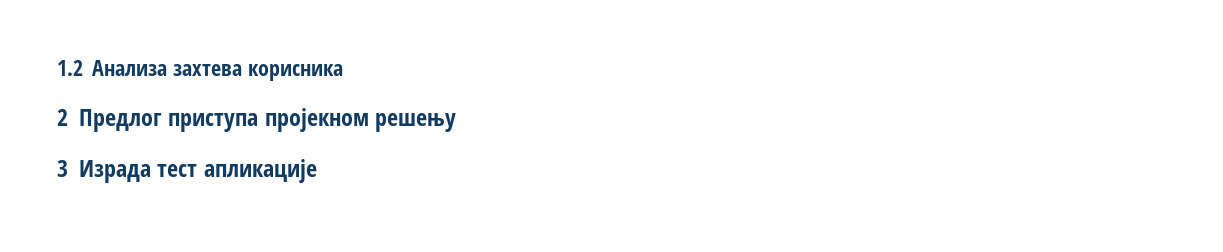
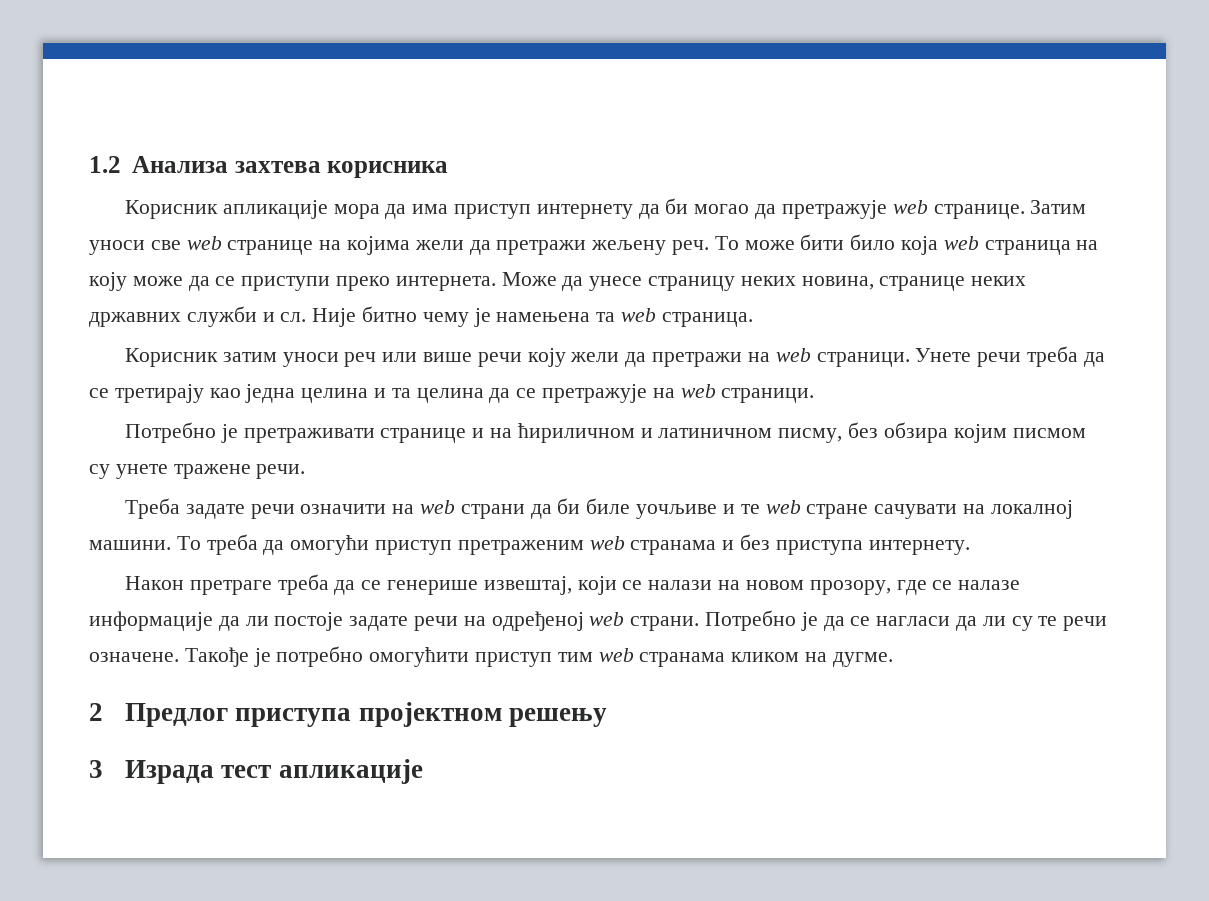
+ Корисник апликације мора да има приступ интернету да би могао да претражује web странице. Затим уноси све web странице на којима жели да претражи жељену реч. То може бити било која web страница на коју може да се приступи преко интернета. Може да унесе страницу неких новина, странице неких државних служби и сл. Није битно чему је намењена та web страница.
+ Корисник затим уноси реч или више речи коју жели да претражи на web страници. Унете речи треба да се третирају као једна целина и та целина да се претражује на web страници.
+ Потребно је претраживати странице и на ћириличном и латиничном писму, без обзира којим писмом су унете тражене речи.
+ Треба задате речи означити на web страни да би биле уочљиве и те web стране сачувати на локалној машини. То треба да омогући приступ претраженим web странама и без приступа интернету.
+ Након претраге треба да се генерише извештај, који се налази на новом прозору, где се налазе информације да ли постоје задате речи на одређеној web страни. Потребно је да се нагласи да ли су те речи означене. Такође је потребно омогућити приступ тим web странама кликом на дугме.
- 2 Предлог приступа пројекном решењу
+ 2 Предлог приступа пројектном решењу

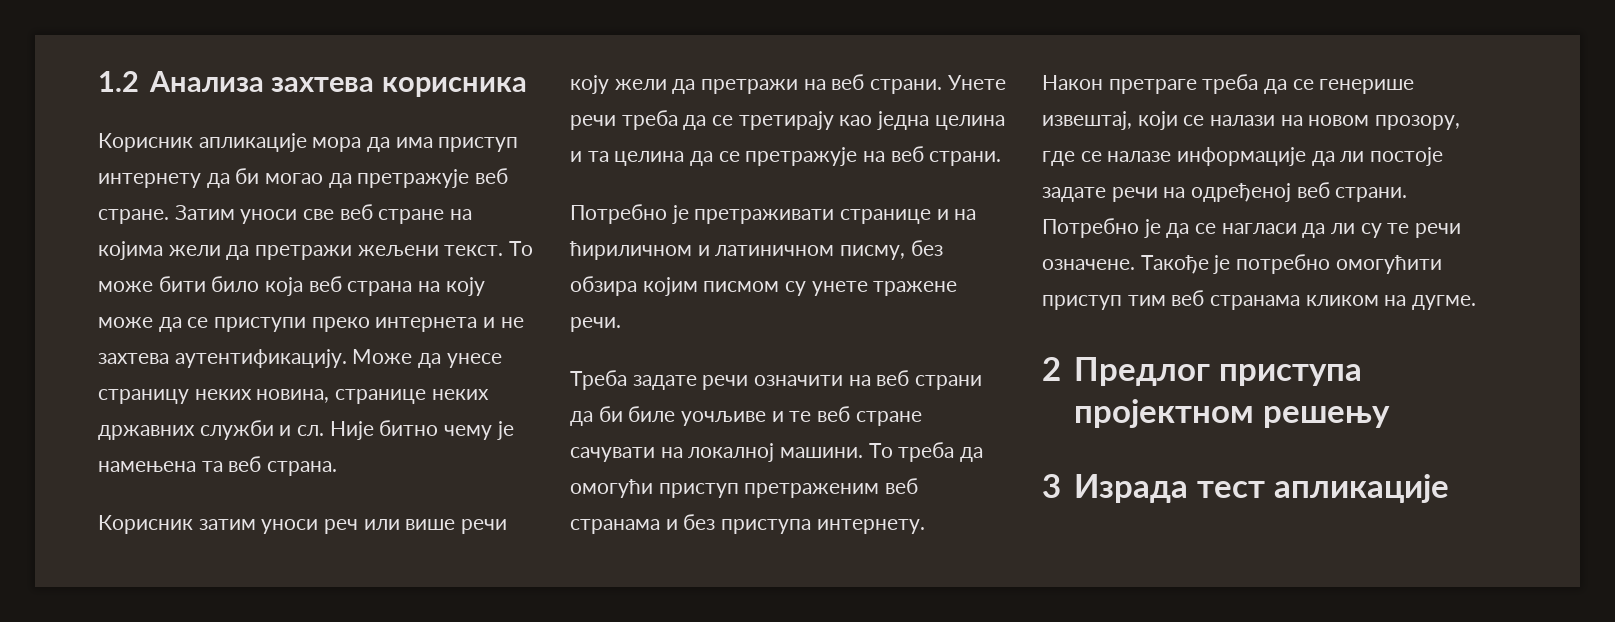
- Корисник апликације мора да има приступ интернету да би могао да претражује web странице.
+ Корисник апликације мора да има приступ интернету да би могао да претражује веб стране.
- Затим уноси све web странице на којима жели да претражи жељену реч.
+ Затим уноси све веб стране на којима жели да претражи жељени текст.
- То може бити било која web страница на коју може да се приступи преко интернета.
+ То може бити било која веб страна на коју може да се приступи преко интернета и не захтева аутентификацију.
- Није битно чему је намењена та web страница.
+ Није битно чему је намењена та веб страна.
- Корисник затим уноси реч или више речи коју жели да претражи на web страници.
+ Корисник затим уноси реч или више речи коју жели да претражи на веб страни.
- Унете речи треба да се третирају као једна целина и та целина да се претражује на web страници.
+ Унете речи треба да се третирају као једна целина и та целина да се претражује на веб страни.
- Треба задате речи означити на web страни да би биле уочљиве и те web стране сачувати на локалној машини.
+ Треба задате речи означити на веб страни да би биле уочљиве и те веб стране сачувати на локалној машини.
- То треба да омогући приступ претраженим web странама и без приступа интернету.
+ То треба да омогући приступ претраженим веб странама и без приступа интернету.
- Након претраге треба да се генерише извештај, који се налази на новом прозору, где се налазе информације да ли постоје задате речи на одређеној web страни.
+ Након претраге треба да се генерише извештај, који се налази на новом прозору, где се налазе информације да ли постоје задате речи на одређеној веб страни.
- Такође је потребно омогућити приступ тим web странама кликом на дугме.
+ Такође је потребно омогућити приступ тим веб странама кликом на дугме.

